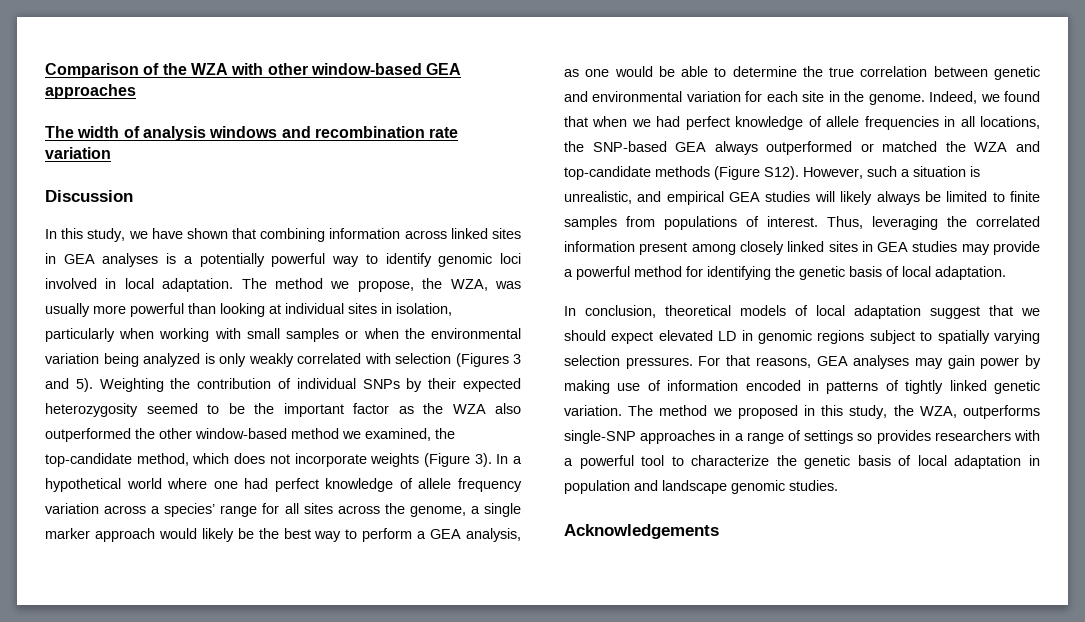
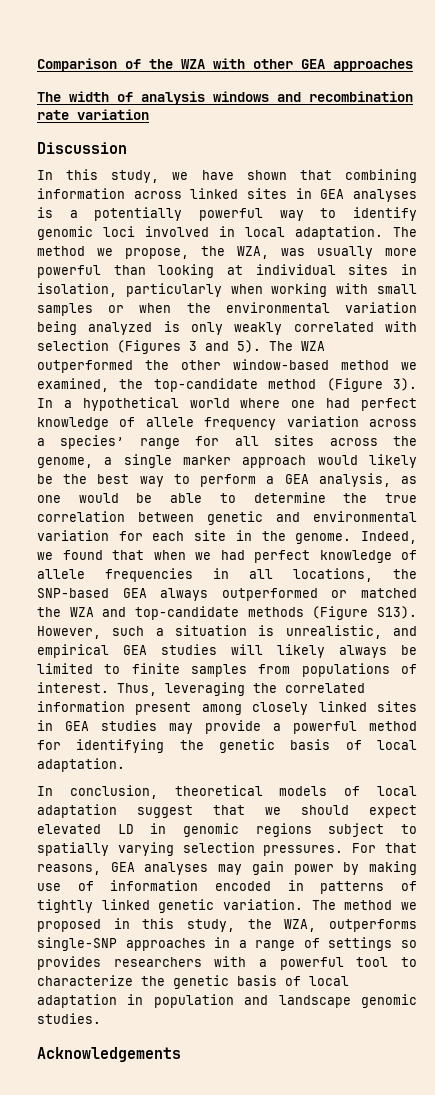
- Comparison of the WZA with other window-based GEA approaches
+ Comparison of the WZA with other GEA approaches
- Weighting the contribution of individual SNPs by their expected heterozygosity seemed to be the important factor as the WZA also outperformed the other window-based method we examined, the top-candidate method, which does not incorporate weights (Figure 3).
+ The WZA outperformed the other window-based method we examined, the top-candidate method (Figure 3).
- Indeed, we found that when we had perfect knowledge of allele frequencies in all locations, the SNP-based GEA always outperformed or matched the WZA and top-candidate methods (Figure S12).
+ Indeed, we found that when we had perfect knowledge of allele frequencies in all locations, the SNP-based GEA always outperformed or matched the WZA and top-candidate methods (Figure S13).

